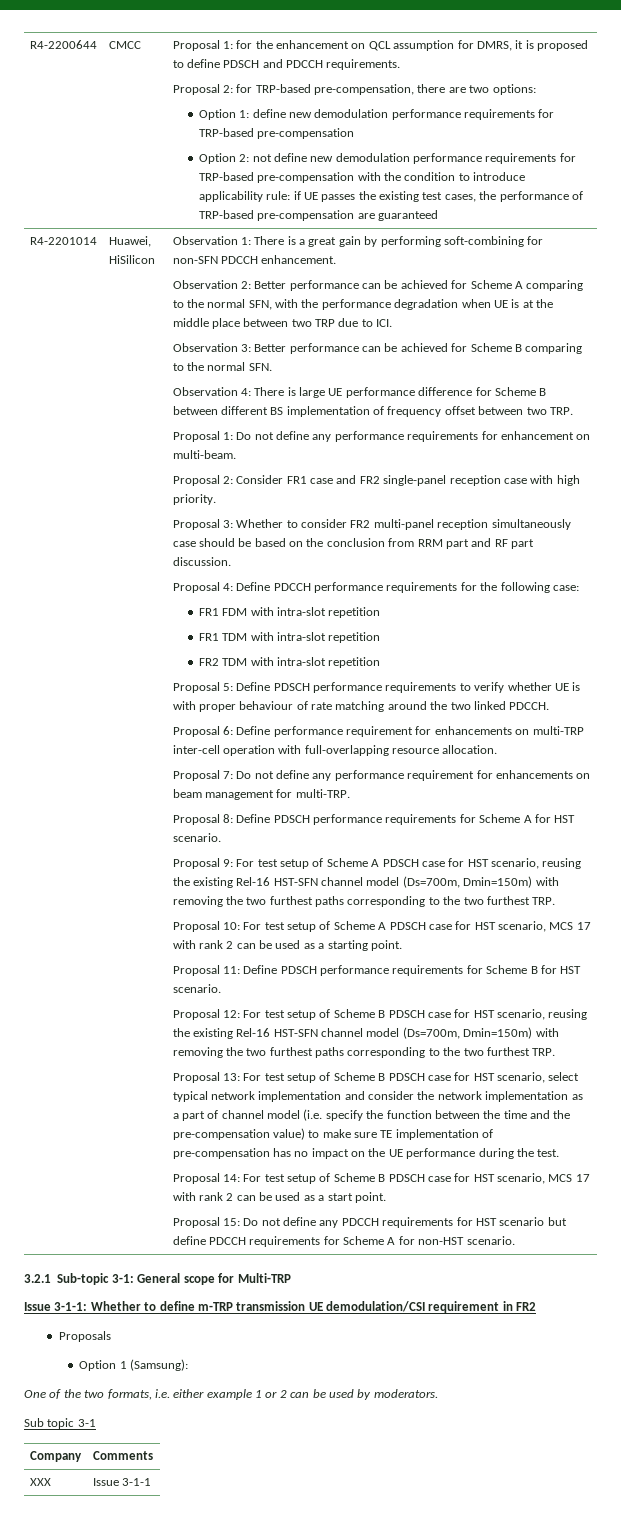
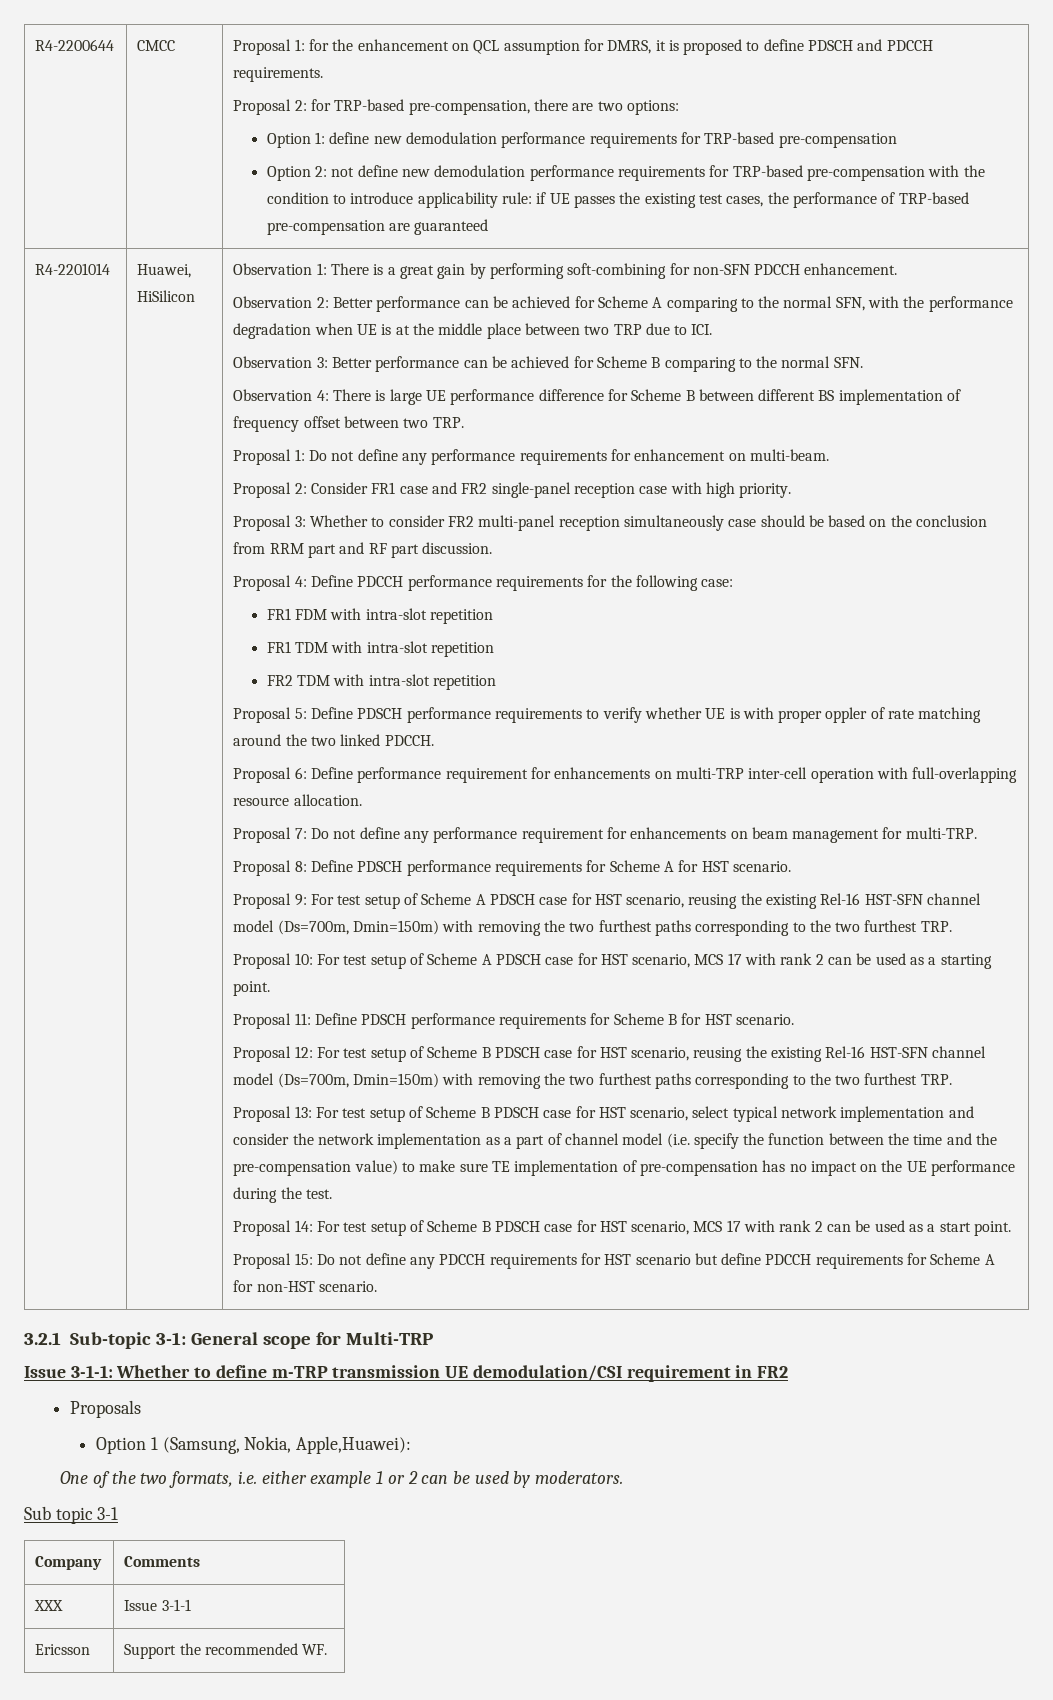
- Proposal 5: Define PDSCH performance requirements to verify whether UE is with proper behaviour of rate matching around the two linked PDCCH.
+ Proposal 5: Define PDSCH performance requirements to verify whether UE is with proper oppler of rate matching around the two linked PDCCH.
- Option 1 (Samsung):
+ Option 1 (Samsung, Nokia, Apple,Huawei):
+ Ericsson | Support the recommended WF.

